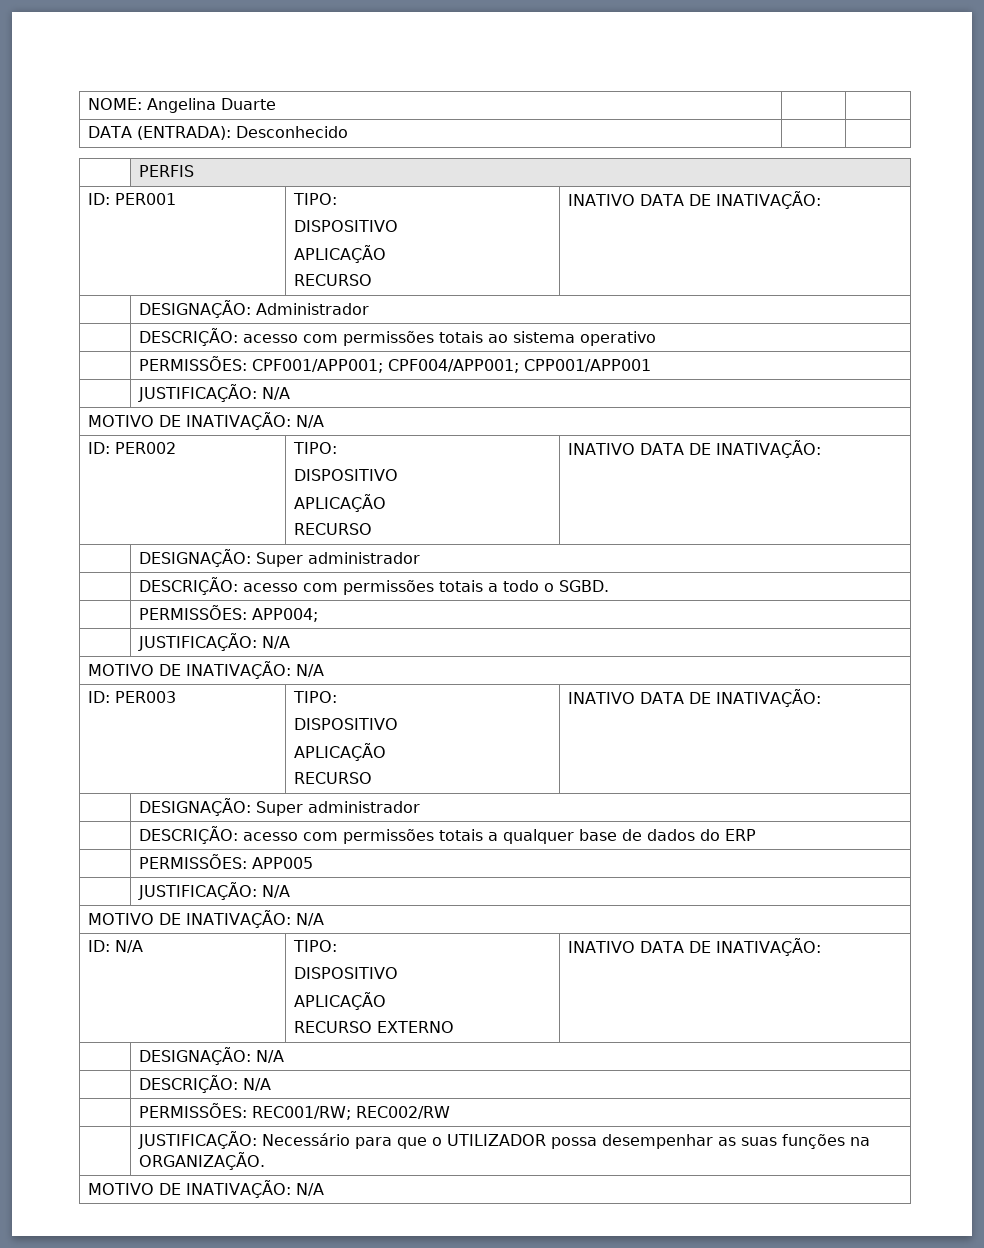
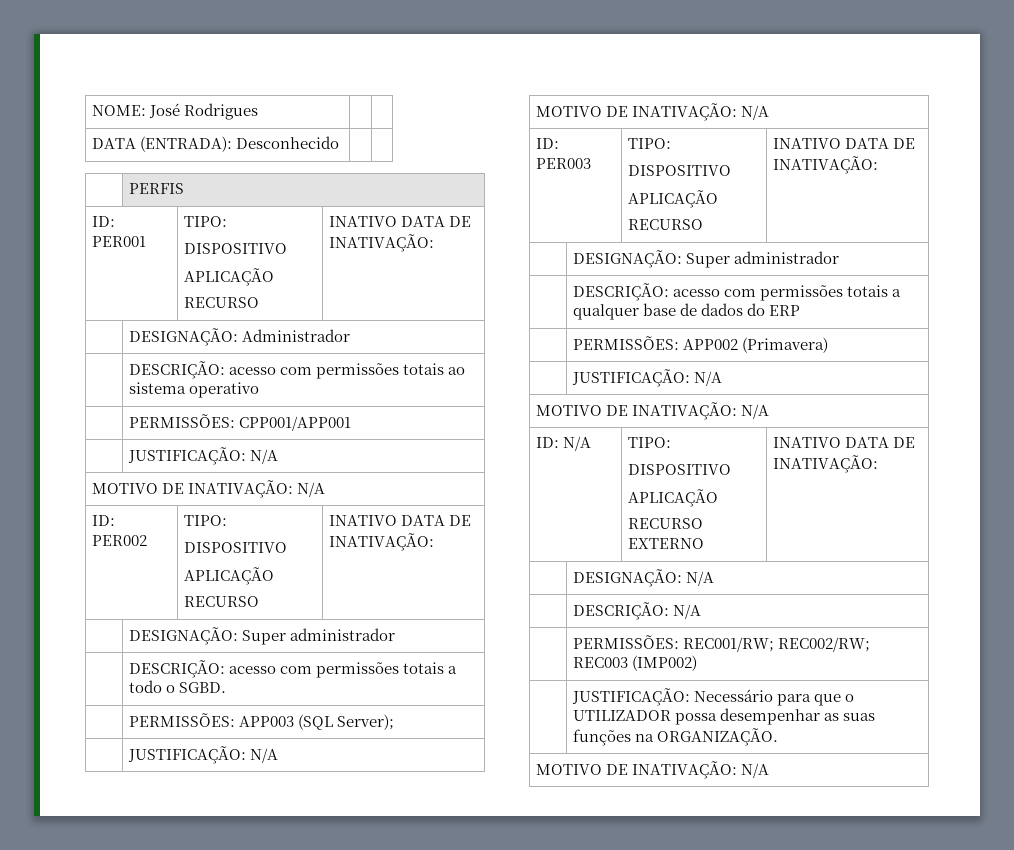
- NOME: Angelina Duarte | |
+ NOME: José Rodrigues | |
- | PERMISSÕES: CPF001/APP001; CPF004/APP001; CPP001/APP001
+ | PERMISSÕES: CPP001/APP001
- | PERMISSÕES: APP004;
+ | PERMISSÕES: APP003 (SQL Server);
- | PERMISSÕES: APP005
+ | PERMISSÕES: APP002 (Primavera)
- | PERMISSÕES: REC001/RW; REC002/RW
+ | PERMISSÕES: REC001/RW; REC002/RW; REC003 (IMP002)

